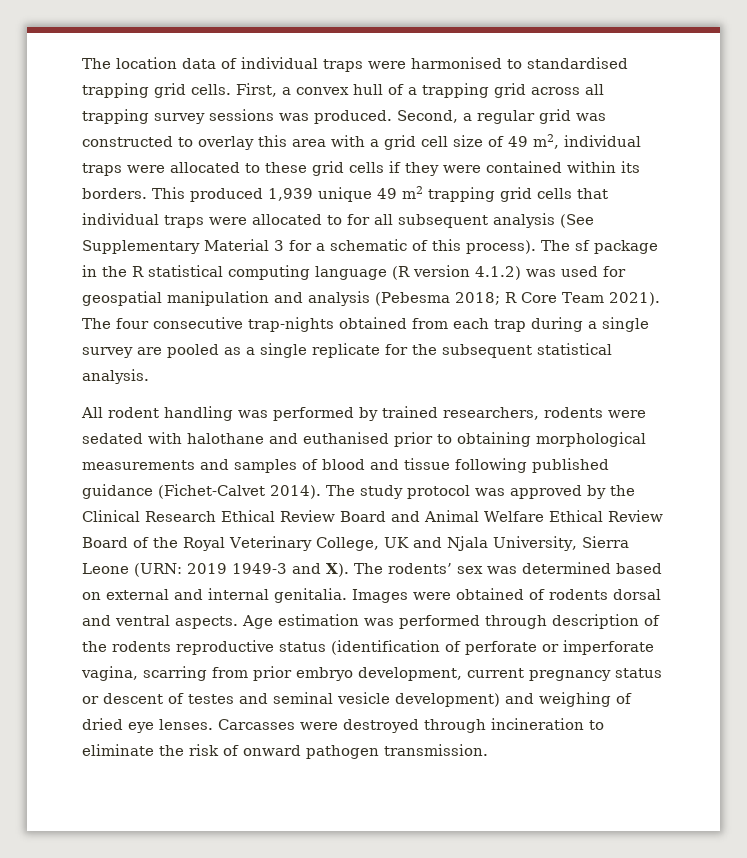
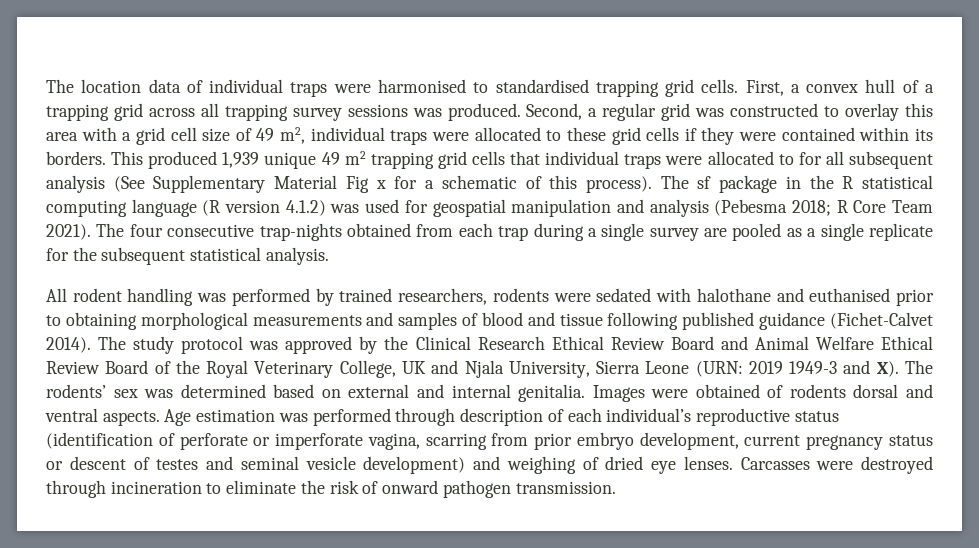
- This produced 1,939 unique 49 m2 trapping grid cells that individual traps were allocated to for all subsequent analysis (See Supplementary Material 3 for a schematic of this process).
+ This produced 1,939 unique 49 m2 trapping grid cells that individual traps were allocated to for all subsequent analysis (See Supplementary Material Fig x for a schematic of this process).
- Age estimation was performed through description of the rodents reproductive status (identification of perforate or imperforate vagina, scarring from prior embryo development, current pregnancy status or descent of testes and seminal vesicle development) and weighing of dried eye lenses.
+ Age estimation was performed through description of each individual’s reproductive status (identification of perforate or imperforate vagina, scarring from prior embryo development, current pregnancy status or descent of testes and seminal vesicle development) and weighing of dried eye lenses.

